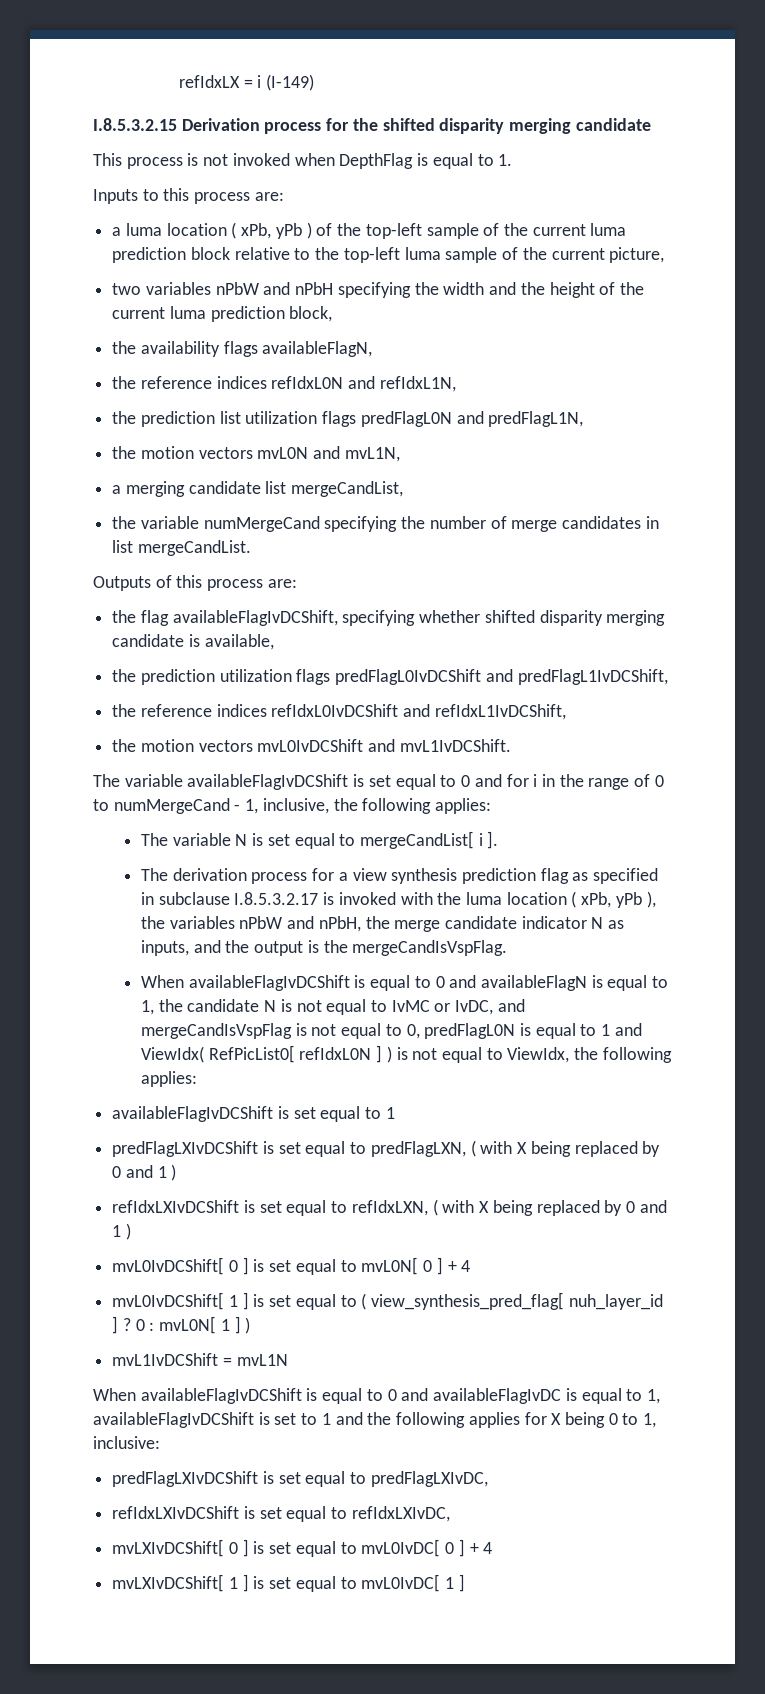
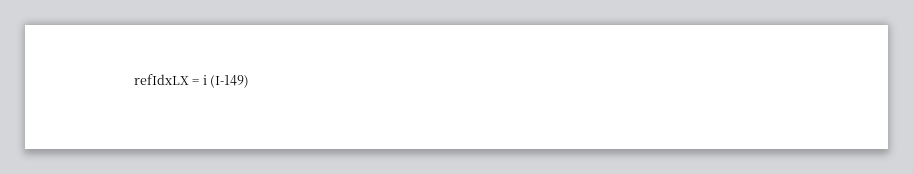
- I.8.5.3.2.15 Derivation process for the shifted disparity merging candidate
- This process is not invoked when DepthFlag is equal to 1.
- Inputs to this process are:
- a luma location ( xPb, yPb ) of the top-left sample of the current luma prediction block relative to the top-left luma sample of the current picture,
- two variables nPbW and nPbH specifying the width and the height of the current luma prediction block,
- the availability flags availableFlagN,
- the reference indices refIdxL0N and refIdxL1N,
- the prediction list utilization flags predFlagL0N and predFlagL1N,
- the motion vectors mvL0N and mvL1N,
- a merging candidate list mergeCandList,
- the variable numMergeCand specifying the number of merge candidates in list mergeCandList.
- Outputs of this process are:
- the flag availableFlagIvDCShift, specifying whether shifted disparity merging candidate is available,
- the prediction utilization flags predFlagL0IvDCShift and predFlagL1IvDCShift,
- the reference indices refIdxL0IvDCShift and refIdxL1IvDCShift,
- the motion vectors mvL0IvDCShift and mvL1IvDCShift.
- The variable availableFlagIvDCShift is set equal to 0 and for i in the range of 0 to numMergeCand - 1, inclusive, the following applies:
- The variable N is set equal to mergeCandList[ i ].
- The derivation process for a view synthesis prediction flag as specified in subclause I.8.5.3.2.17 is invoked with the luma location ( xPb, yPb ), the variables nPbW and nPbH, the merge candidate indicator N as inputs, and the output is the mergeCandIsVspFlag.
- When availableFlagIvDCShift is equal to 0 and availableFlagN is equal to 1, the candidate N is not equal to IvMC or IvDC, and mergeCandIsVspFlag is not equal to 0, predFlagL0N is equal to 1 and ViewIdx( RefPicList0[ refIdxL0N ] ) is not equal to ViewIdx, the following applies:
- availableFlagIvDCShift is set equal to 1
- predFlagLXIvDCShift is set equal to predFlagLXN, ( with X being replaced by 0 and 1 )
- refIdxLXIvDCShift is set equal to refIdxLXN, ( with X being replaced by 0 and 1 )
- mvL0IvDCShift[ 0 ] is set equal to mvL0N[ 0 ] + 4
- mvL0IvDCShift[ 1 ] is set equal to ( view_synthesis_pred_flag[ nuh_layer_id ] ? 0 : mvL0N[ 1 ] )
- mvL1IvDCShift = mvL1N
- When availableFlagIvDCShift is equal to 0 and availableFlagIvDC is equal to 1, availableFlagIvDCShift is set to 1 and the following applies for X being 0 to 1, inclusive:
- predFlagLXIvDCShift is set equal to predFlagLXIvDC,
- refIdxLXIvDCShift is set equal to refIdxLXIvDC,
- mvLXIvDCShift[ 0 ] is set equal to mvL0IvDC[ 0 ] + 4
- mvLXIvDCShift[ 1 ] is set equal to mvL0IvDC[ 1 ]

